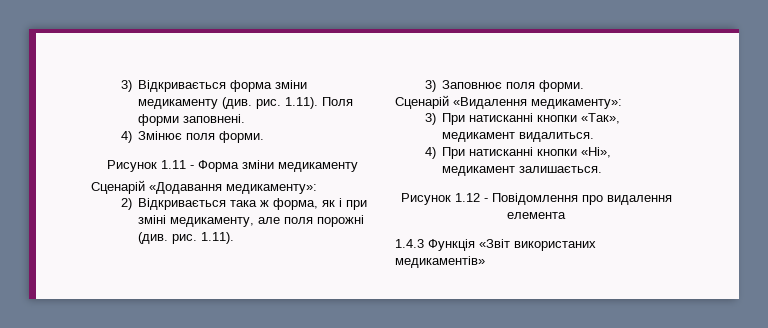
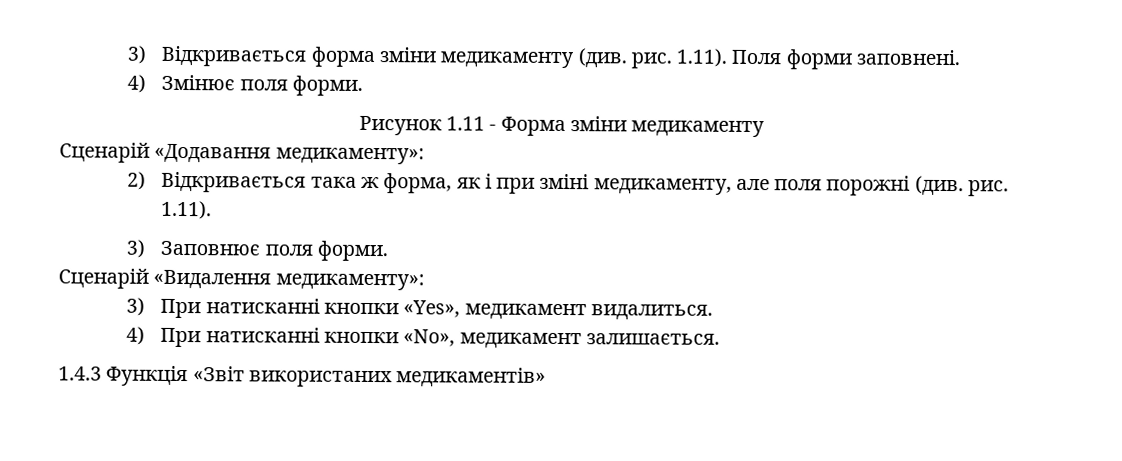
- 3) При натисканні кнопки «Так», медикамент видалиться.
+ 3) При натисканні кнопки «Yes», медикамент видалиться.
- 4) При натисканні кнопки «Ні», медикамент залишається.
+ 4) При натисканні кнопки «No», медикамент залишається.
- Рисунок 1.12 - Повідомлення про видалення елемента

